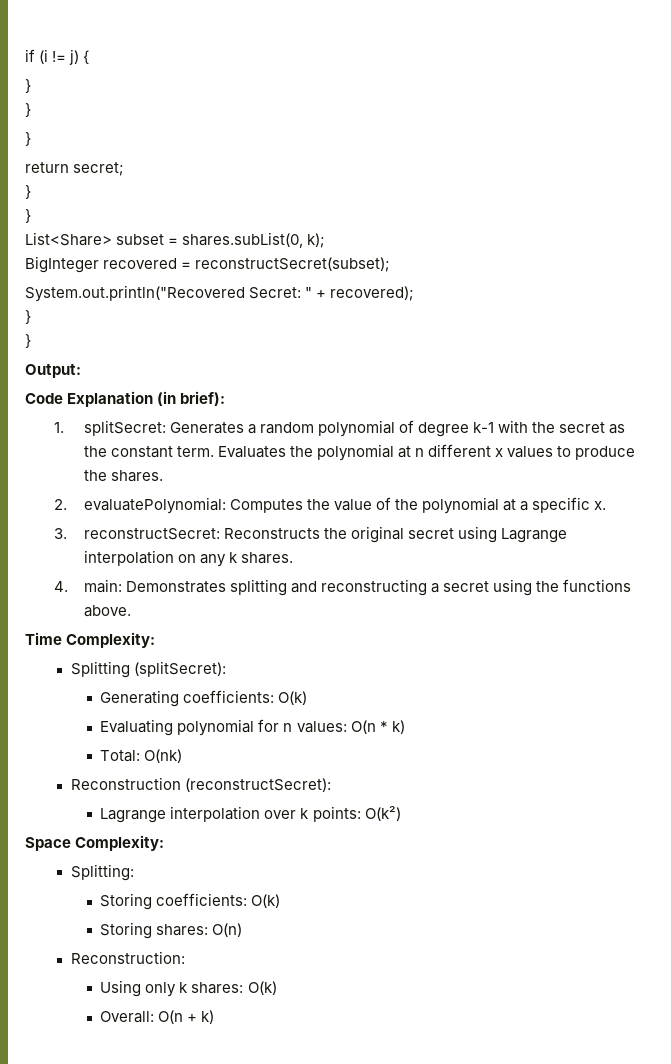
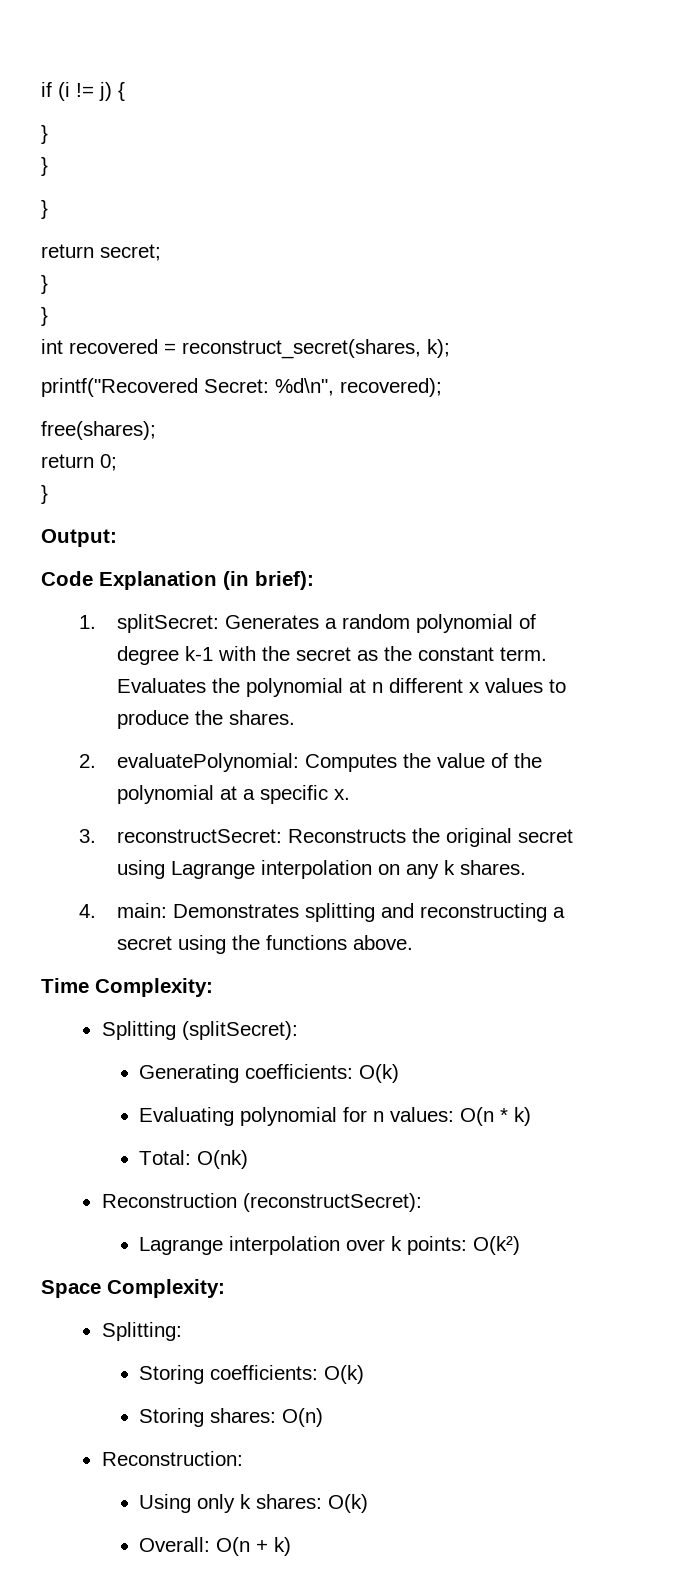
- List<Share> subset = shares.subList(0, k);
- BigInteger recovered = reconstructSecret(subset);
- System.out.println("Recovered Secret: " + recovered);
- }
+ int recovered = reconstruct_secret(shares, k);
+ printf("Recovered Secret: %d\n", recovered);
+ free(shares);
+ return 0;

